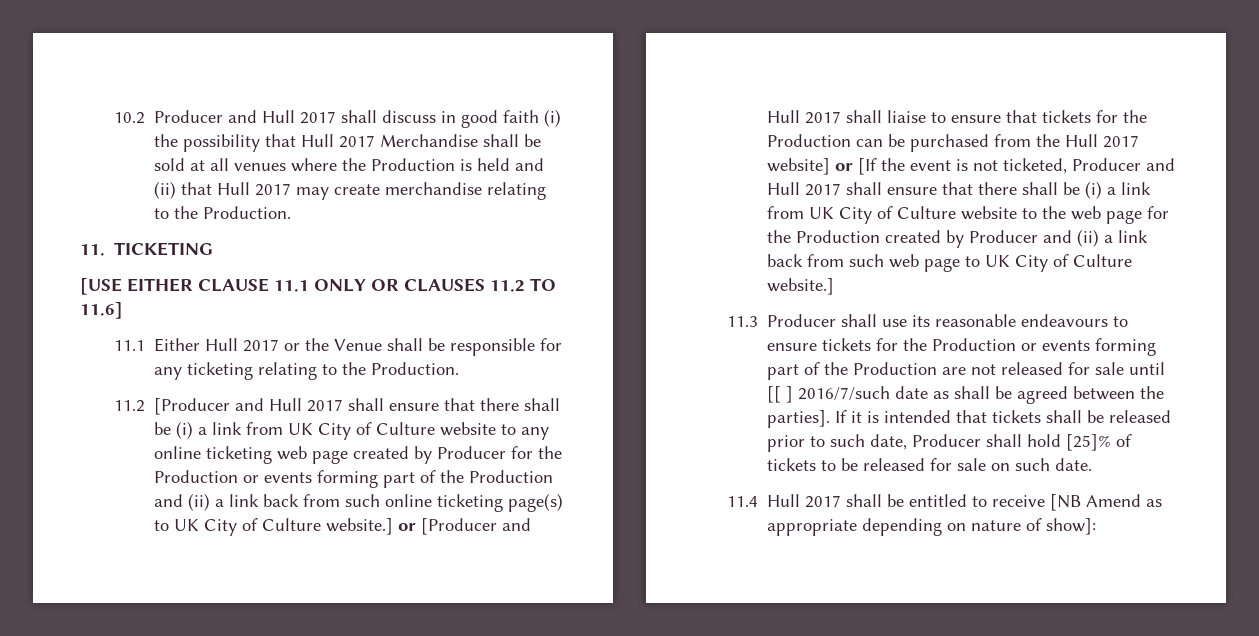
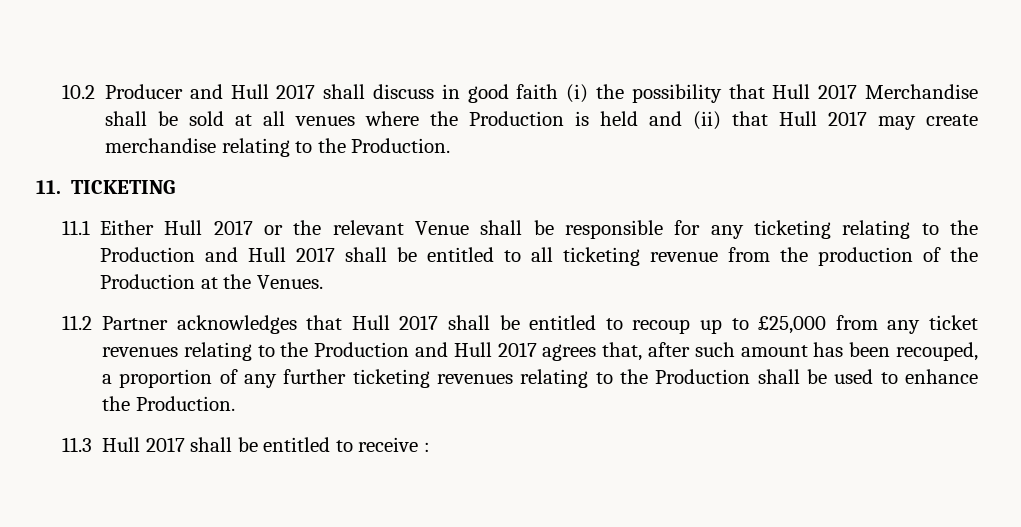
- [USE EITHER CLAUSE 11.1 ONLY OR CLAUSES 11.2 TO 11.6]
- 11.1 Either Hull 2017 or the Venue shall be responsible for any ticketing relating to the Production.
- 11.2 [Producer and Hull 2017 shall ensure that there shall be (i) a link from UK City of Culture website to any online ticketing web page created by Producer for the Production or events forming part of the Production and (ii) a link back from such online ticketing page(s) to UK City of Culture website.] or [Producer and Hull 2017 shall liaise to ensure that tickets for the Production can be purchased from the Hull 2017 website] or [If the event is not ticketed, Producer and Hull 2017 shall ensure that there shall be (i) a link from UK City of Culture website to the web page for the Production created by Producer and (ii) a link back from such web page to UK City of Culture website.]
- 11.3 Producer shall use its reasonable endeavours to ensure tickets for the Production or events forming part of the Production are not released for sale until [[ ] 2016/7/such date as shall be agreed between the parties]. If it is intended that tickets shall be released prior to such date, Producer shall hold [25]% of tickets to be released for sale on such date.
- 11.4 Hull 2017 shall be entitled to receive [NB Amend as appropriate depending on nature of show]:
+ 11.1 Either Hull 2017 or the relevant Venue shall be responsible for any ticketing relating to the Production and Hull 2017 shall be entitled to all ticketing revenue from the production of the Production at the Venues.
+ 11.2 Partner acknowledges that Hull 2017 shall be entitled to recoup up to £25,000 from any ticket revenues relating to the Production and Hull 2017 agrees that, after such amount has been recouped, a proportion of any further ticketing revenues relating to the Production shall be used to enhance the Production.
+ 11.3 Hull 2017 shall be entitled to receive :

